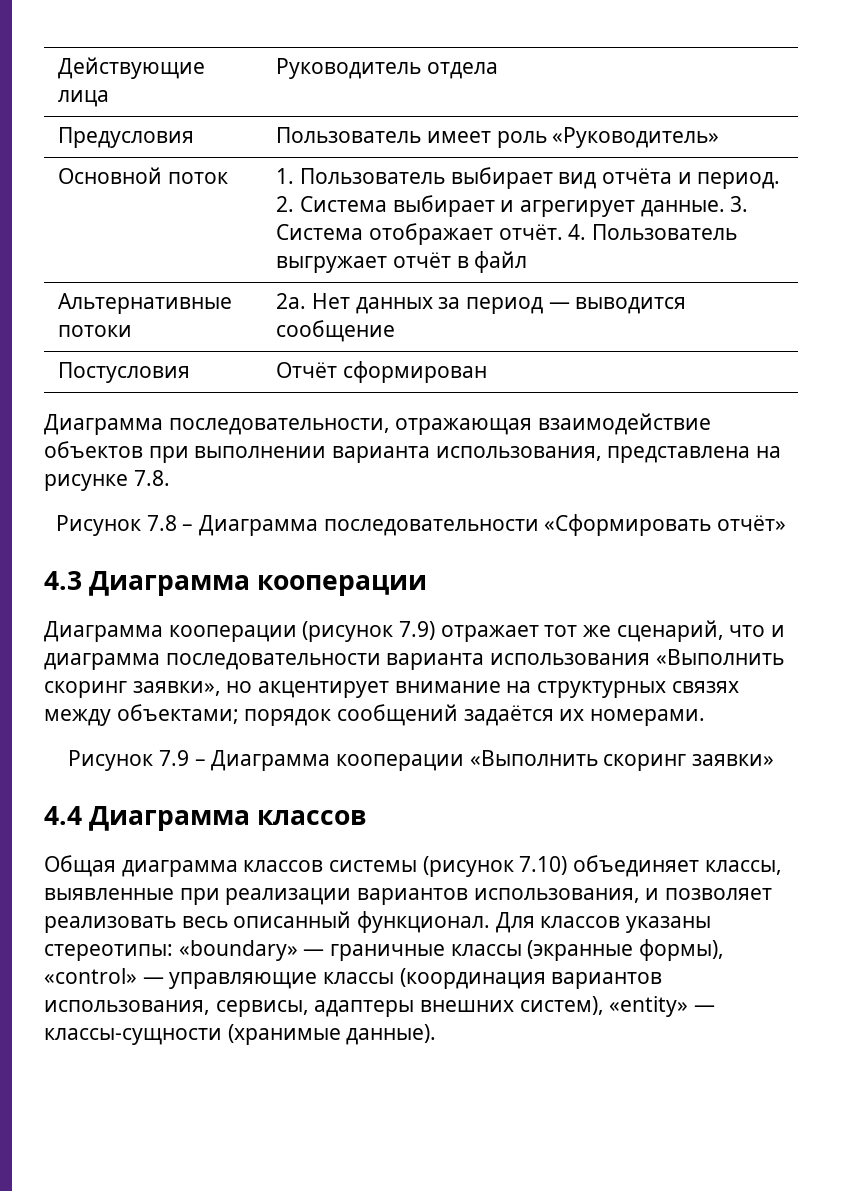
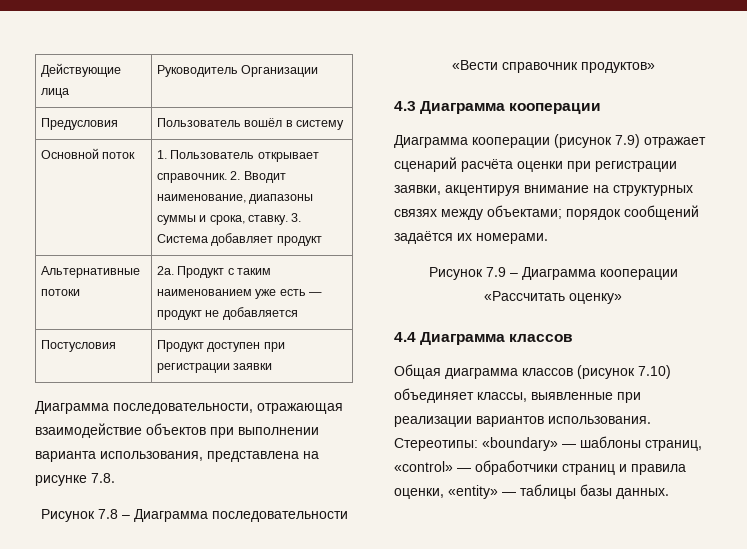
- Действующие лица | Руководитель отдела
+ Действующие лица | Руководитель Организации
- Предусловия | Пользователь имеет роль «Руководитель»
+ Предусловия | Пользователь вошёл в систему
- Основной поток | 1. Пользователь выбирает вид отчёта и период. 2. Система выбирает и агрегирует данные. 3. Система отображает отчёт. 4. Пользователь выгружает отчёт в файл
- Альтернативные потоки | 2а. Нет данных за период — выводится сообщение
- Постусловия | Отчёт сформирован
+ Основной поток | 1. Пользователь открывает справочник. 2. Вводит наименование, диапазоны суммы и срока, ставку. 3. Система добавляет продукт
+ Альтернативные потоки | 2а. Продукт с таким наименованием уже есть — продукт не добавляется
+ Постусловия | Продукт доступен при регистрации заявки
- Рисунок 7.8 – Диаграмма последовательности «Сформировать отчёт»
+ Рисунок 7.8 – Диаграмма последовательности «Вести справочник продуктов»
- Диаграмма кооперации (рисунок 7.9) отражает тот же сценарий, что и диаграмма последовательности варианта использования «Выполнить скоринг заявки», но акцентирует внимание на структурных связях между объектами; порядок сообщений задаётся их номерами.
+ Диаграмма кооперации (рисунок 7.9) отражает сценарий расчёта оценки при регистрации заявки, акцентируя внимание на структурных связях между объектами; порядок сообщений задаётся их номерами.
- Рисунок 7.9 – Диаграмма кооперации «Выполнить скоринг заявки»
+ Рисунок 7.9 – Диаграмма кооперации «Рассчитать оценку»
- Общая диаграмма классов системы (рисунок 7.10) объединяет классы, выявленные при реализации вариантов использования, и позволяет реализовать весь описанный функционал. Для классов указаны стереотипы: «boundary» — граничные классы (экранные формы), «control» — управляющие классы (координация вариантов использования, сервисы, адаптеры внешних систем), «entity» — классы-сущности (хранимые данные).
+ Общая диаграмма классов (рисунок 7.10) объединяет классы, выявленные при реализации вариантов использования. Стереотипы: «boundary» — шаблоны страниц, «control» — обработчики страниц и правила оценки, «entity» — таблицы базы данных.

